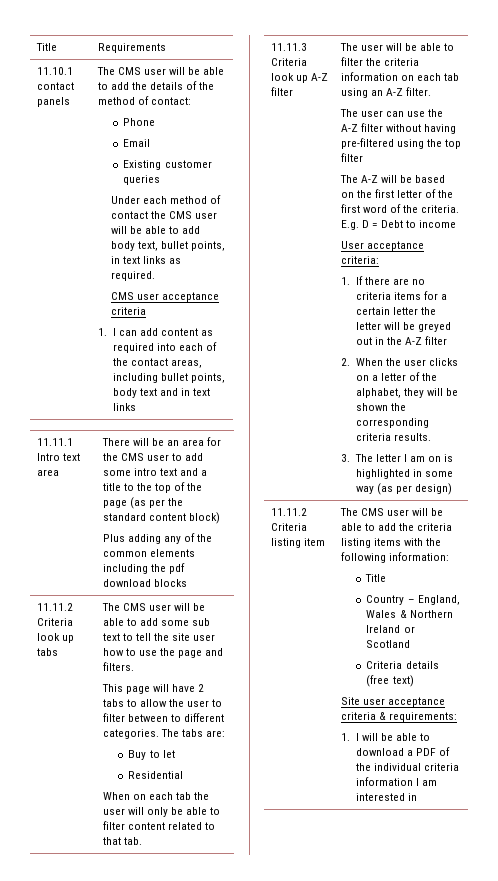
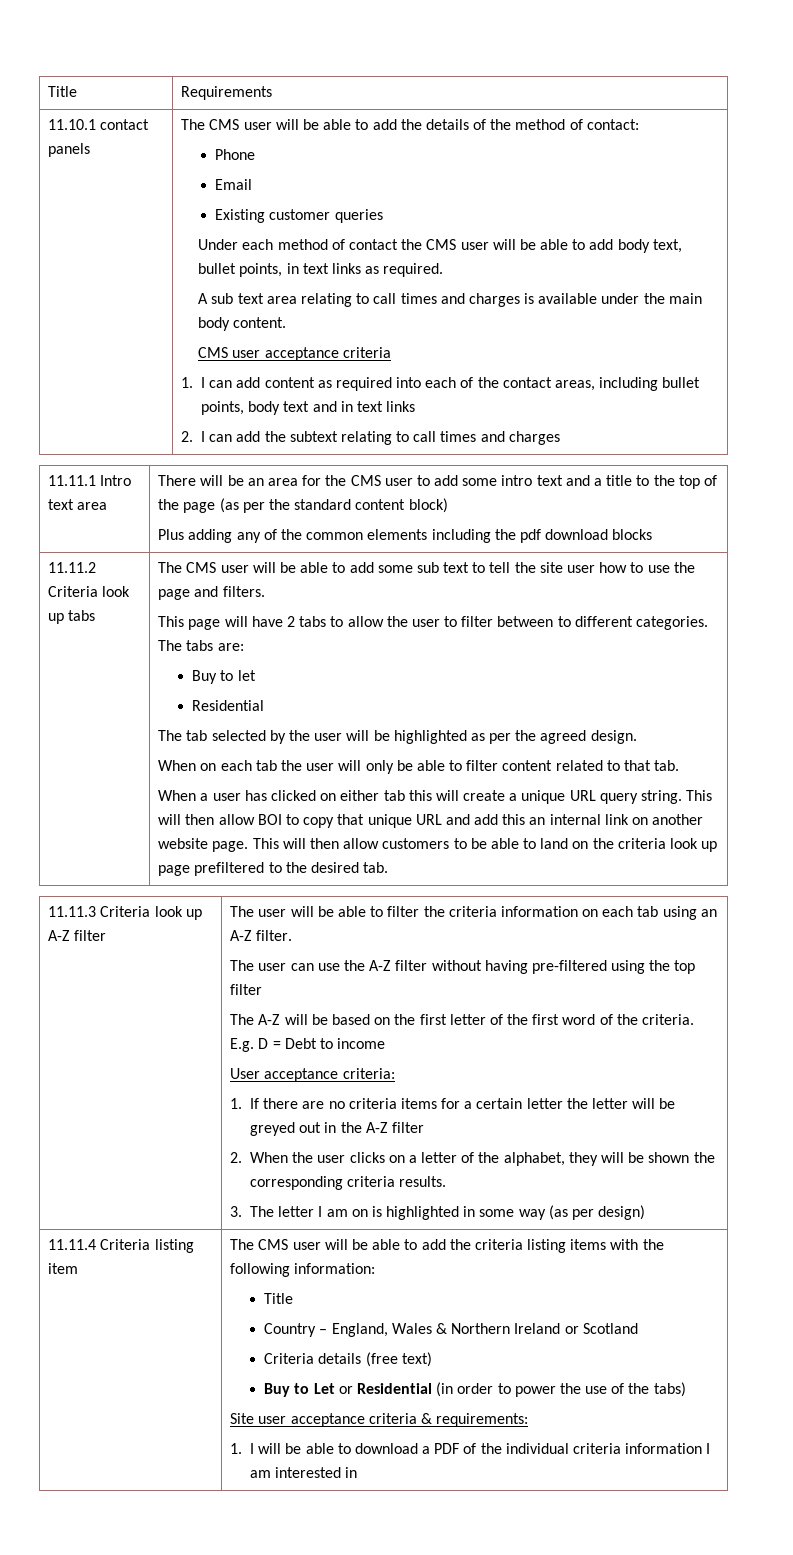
+ A sub text area relating to call times and charges is available under the main body content.
+ 2. I can add the subtext relating to call times and charges
+ The tab selected by the user will be highlighted as per the agreed design.
+ When a user has clicked on either tab this will create a unique URL query string. This will then allow BOI to copy that unique URL and add this an internal link on another website page. This will then allow customers to be able to land on the criteria look up page prefiltered to the desired tab.
- 11.11.2 Criteria listing item
+ 11.11.4 Criteria listing item
+ Buy to Let or Residential (in order to power the use of the tabs)

